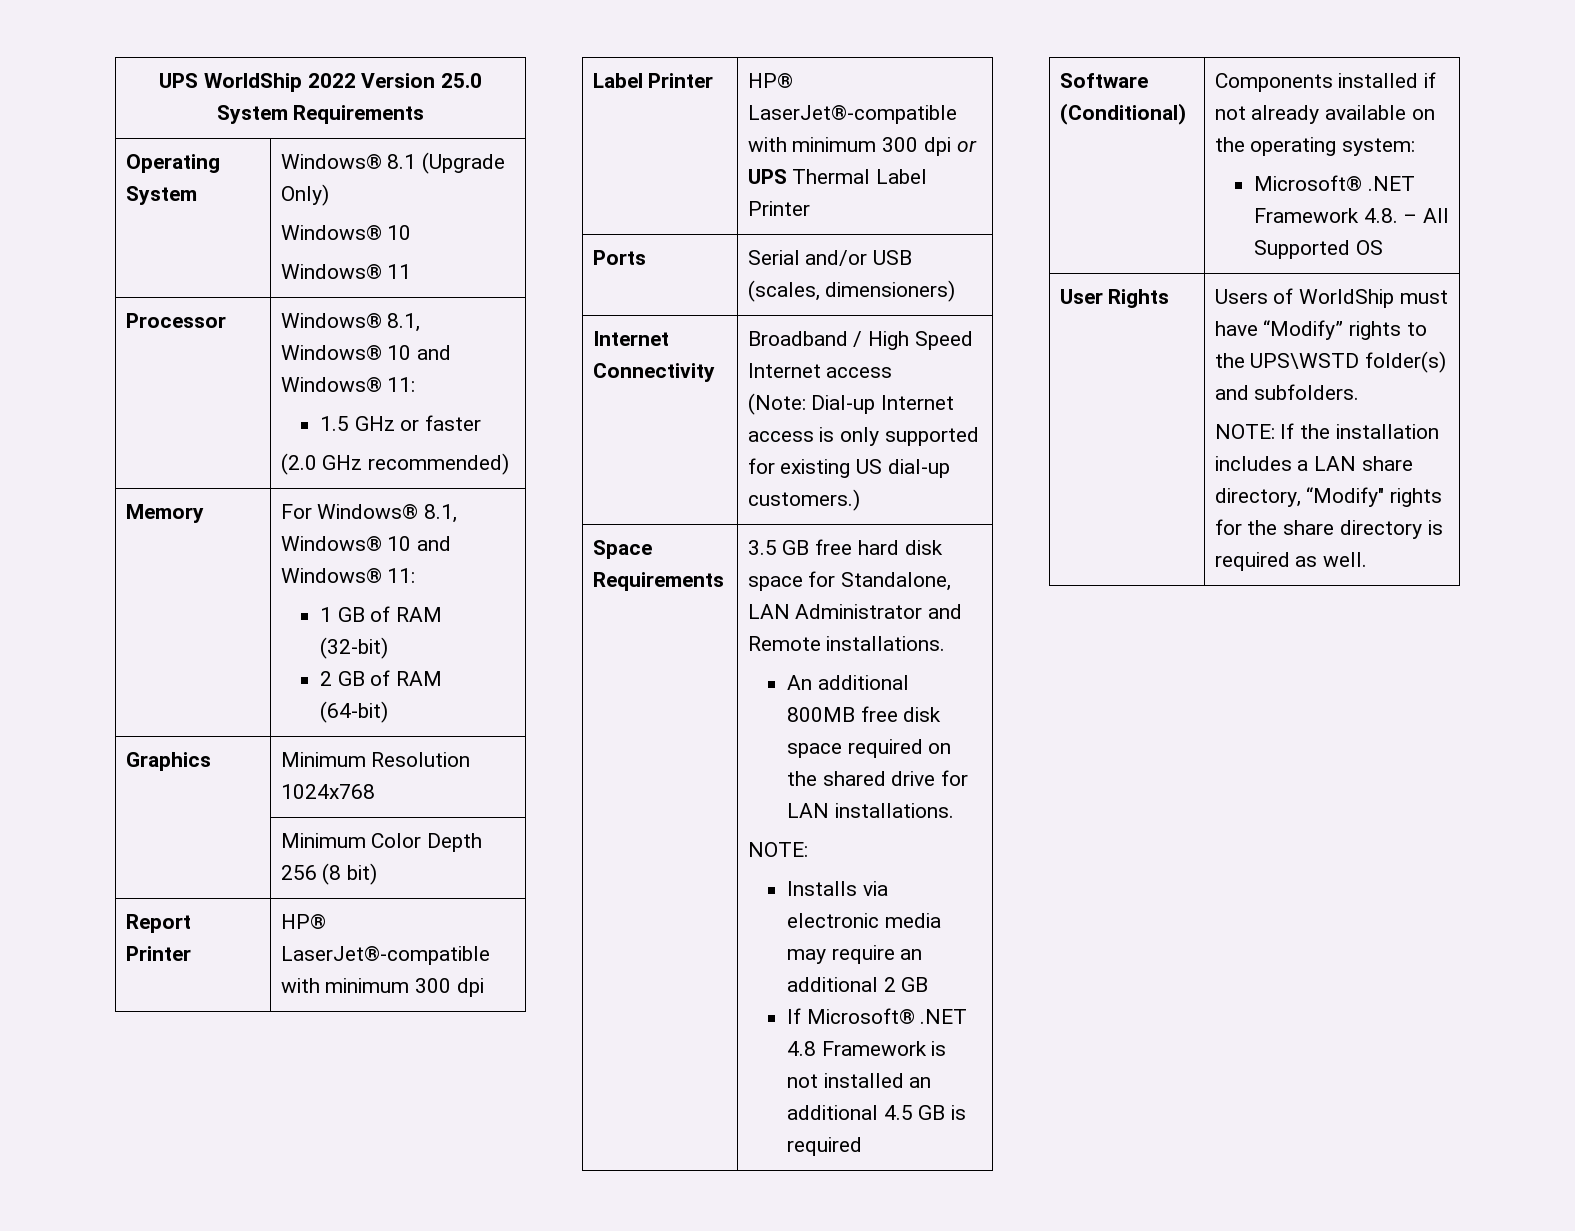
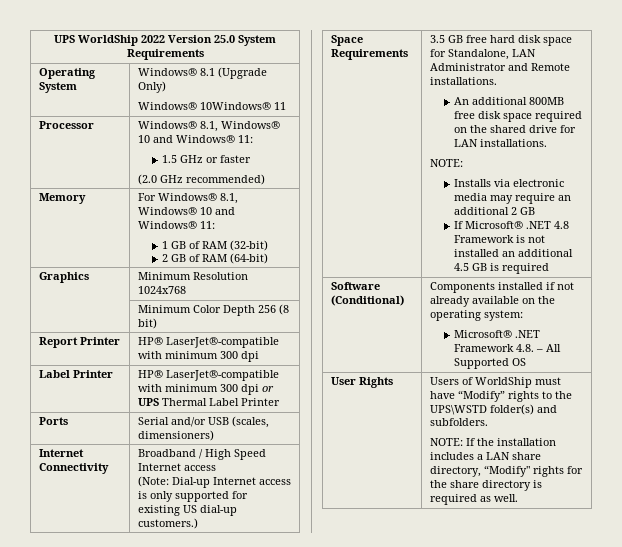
  Operating System | Windows® 8.1 (Upgrade Only)
- Windows® 10
- Windows® 11
+ Windows® 10Windows® 11

